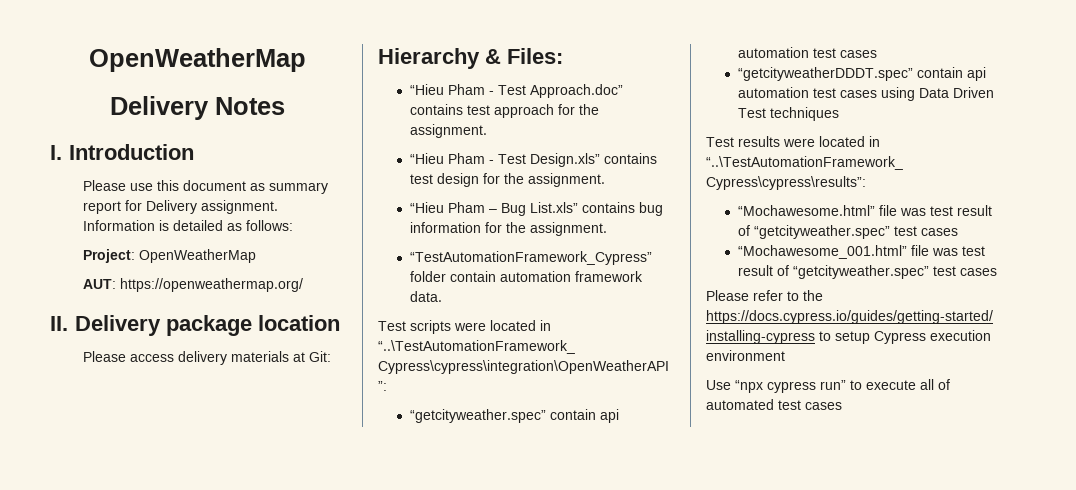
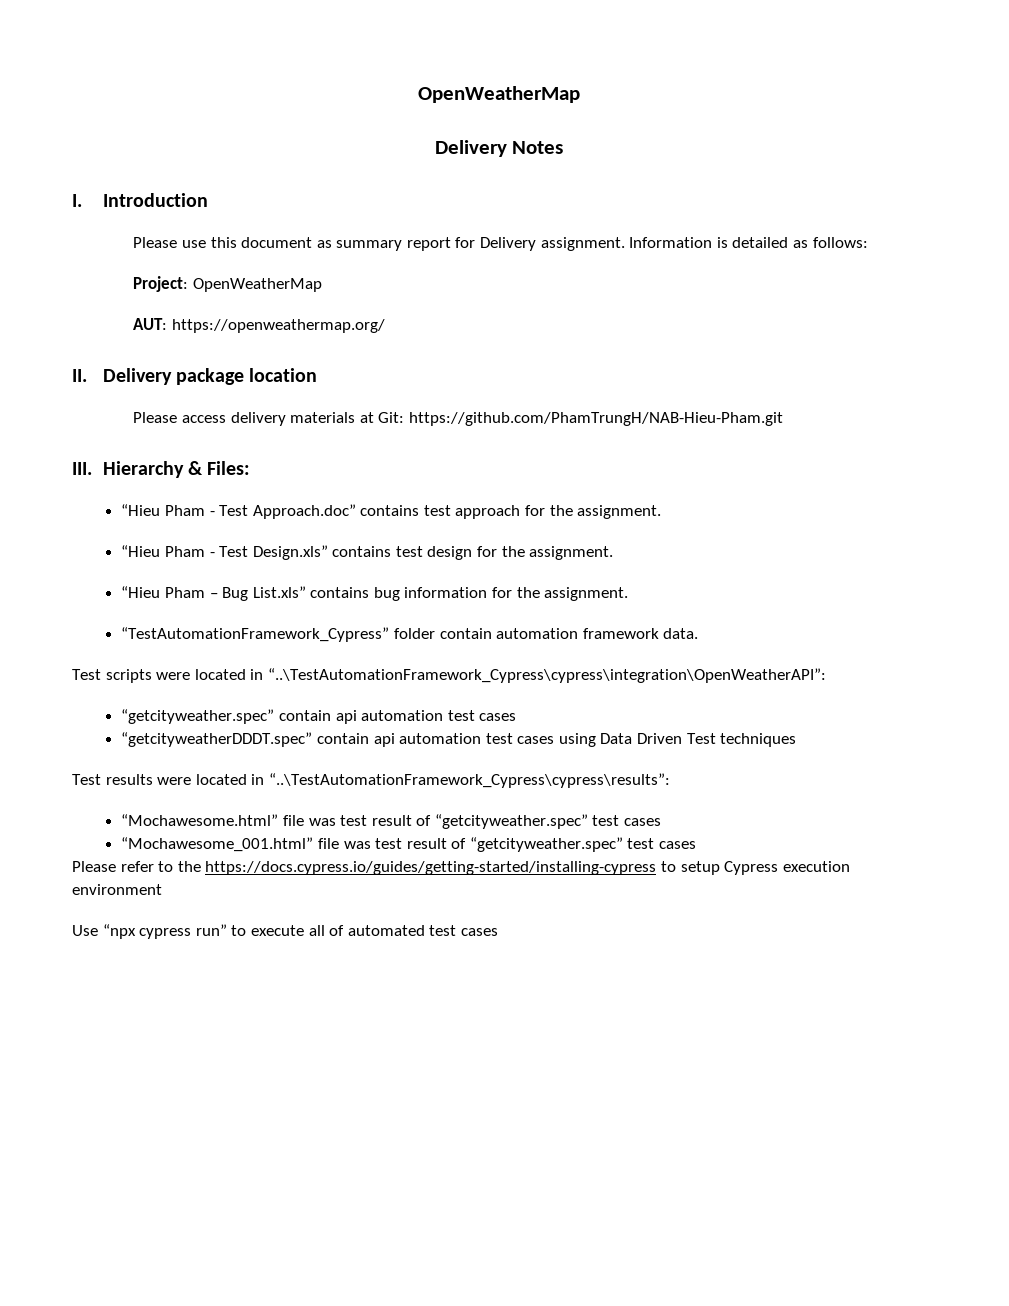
- Please access delivery materials at Git:
- Hierarchy & Files:
+ Please access delivery materials at Git: https://github.com/PhamTrungH/NAB-Hieu-Pham.git
+ III. Hierarchy & Files:

